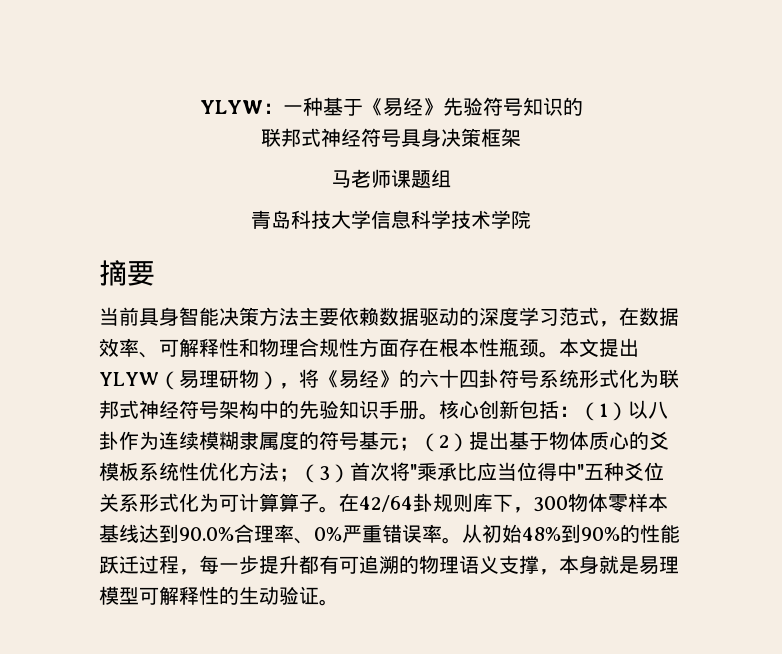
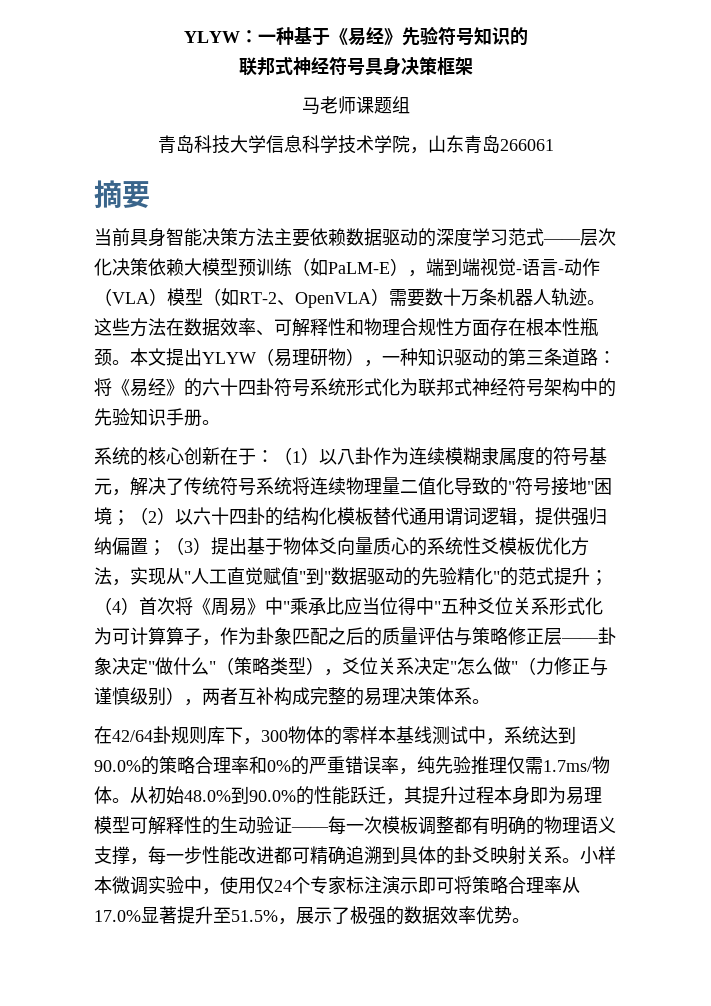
- 青岛科技大学信息科学技术学院
+ 青岛科技大学信息科学技术学院，山东青岛266061
- 当前具身智能决策方法主要依赖数据驱动的深度学习范式，在数据效率、可解释性和物理合规性方面存在根本性瓶颈。
+ 当前具身智能决策方法主要依赖数据驱动的深度学习范式——层次化决策依赖大模型预训练（如PaLM-E），端到端视觉-语言-动作（VLA）模型（如RT-2、OpenVLA）需要数十万条机器人轨迹。这些方法在数据效率、可解释性和物理合规性方面存在根本性瓶颈。
- 本文提出YLYW（易理研物），将《易经》的六十四卦符号系统形式化为联邦式神经符号架构中的先验知识手册。核心创新包括：
+ 本文提出YLYW（易理研物），一种知识驱动的第三条道路：将《易经》的六十四卦符号系统形式化为联邦式神经符号架构中的先验知识手册。
+ 系统的核心创新在于：
- （1）以八卦作为连续模糊隶属度的符号基元；（2）提出基于物体质心的爻模板系统性优化方法；（3）首次将"乘承比应当位得中"五种爻位关系形式化为可计算算子。在42/64卦规则库下，300物体零样本基线达到90.0%合理率、0%严重错误率。从初始48%到90%的性能跃迁过程，每一步提升都有可追溯的物理语义支撑，本身就是易理模型可解释性的生动验证。
+ （1）以八卦作为连续模糊隶属度的符号基元，解决了传统符号系统将连续物理量二值化导致的"符号接地"困境；（2）以六十四卦的结构化模板替代通用谓词逻辑，提供强归纳偏置；（3）提出基于物体爻向量质心的系统性爻模板优化方法，实现从"人工直觉赋值"到"数据驱动的先验精化"的范式提升；（4）首次将《周易》中"乘承比应当位得中"五种爻位关系形式化为可计算算子，作为卦象匹配之后的质量评估与策略修正层——卦象决定"做什么"（策略类型），爻位关系决定"怎么做"（力修正与谨慎级别），两者互补构成完整的易理决策体系。
+ 在42/64卦规则库下，300物体的零样本基线测试中，系统达到90.0%的策略合理率和0%的严重错误率，纯先验推理仅需1.7ms/物体。从初始48.0%到90.0%的性能跃迁，其提升过程本身即为易理模型可解释性的生动验证——每一次模板调整都有明确的物理语义支撑，每一步性能改进都可精确追溯到具体的卦爻映射关系。小样本微调实验中，使用仅24个专家标注演示即可将策略合理率从17.0%显著提升至51.5%，展示了极强的数据效率优势。

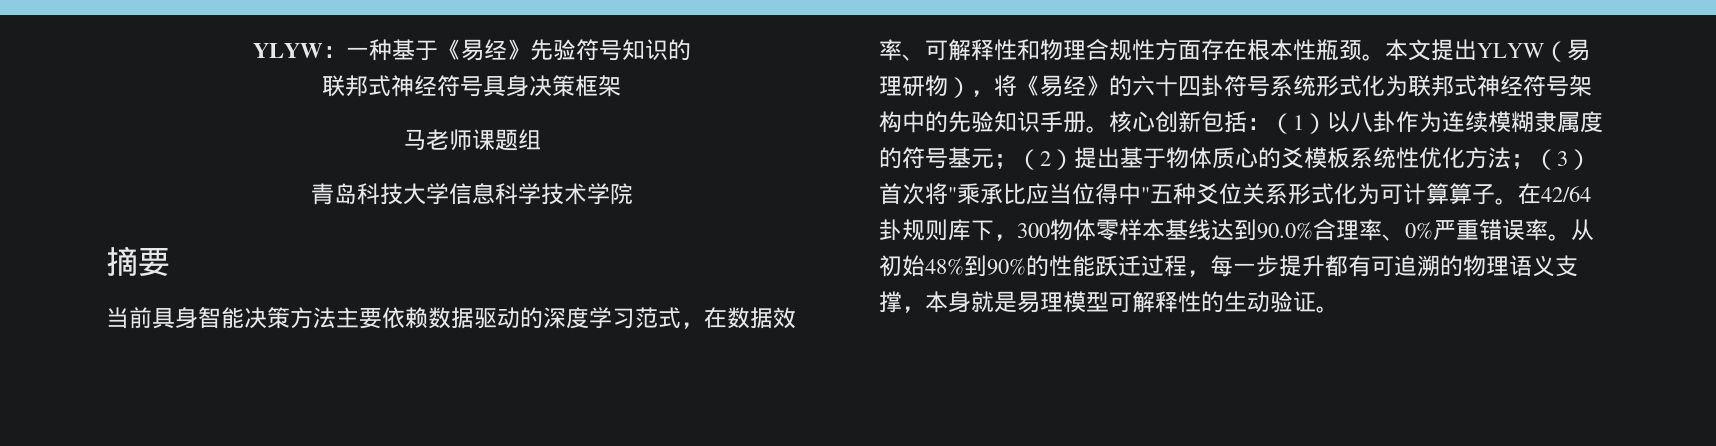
- 青岛科技大学信息科学技术学院，山东青岛266061
+ 青岛科技大学信息科学技术学院
- 当前具身智能决策方法主要依赖数据驱动的深度学习范式——层次化决策依赖大模型预训练（如PaLM-E），端到端视觉-语言-动作（VLA）模型（如RT-2、OpenVLA）需要数十万条机器人轨迹。这些方法在数据效率、可解释性和物理合规性方面存在根本性瓶颈。
+ 当前具身智能决策方法主要依赖数据驱动的深度学习范式，在数据效率、可解释性和物理合规性方面存在根本性瓶颈。
- 本文提出YLYW（易理研物），一种知识驱动的第三条道路：将《易经》的六十四卦符号系统形式化为联邦式神经符号架构中的先验知识手册。
- 系统的核心创新在于：
+ 本文提出YLYW（易理研物），将《易经》的六十四卦符号系统形式化为联邦式神经符号架构中的先验知识手册。核心创新包括：
- （1）以八卦作为连续模糊隶属度的符号基元，解决了传统符号系统将连续物理量二值化导致的"符号接地"困境；（2）以六十四卦的结构化模板替代通用谓词逻辑，提供强归纳偏置；（3）提出基于物体爻向量质心的系统性爻模板优化方法，实现从"人工直觉赋值"到"数据驱动的先验精化"的范式提升；（4）首次将《周易》中"乘承比应当位得中"五种爻位关系形式化为可计算算子，作为卦象匹配之后的质量评估与策略修正层——卦象决定"做什么"（策略类型），爻位关系决定"怎么做"（力修正与谨慎级别），两者互补构成完整的易理决策体系。
- 在42/64卦规则库下，300物体的零样本基线测试中，系统达到90.0%的策略合理率和0%的严重错误率，纯先验推理仅需1.7ms/物体。从初始48.0%到90.0%的性能跃迁，其提升过程本身即为易理模型可解释性的生动验证——每一次模板调整都有明确的物理语义支撑，每一步性能改进都可精确追溯到具体的卦爻映射关系。小样本微调实验中，使用仅24个专家标注演示即可将策略合理率从17.0%显著提升至51.5%，展示了极强的数据效率优势。
+ （1）以八卦作为连续模糊隶属度的符号基元；（2）提出基于物体质心的爻模板系统性优化方法；（3）首次将"乘承比应当位得中"五种爻位关系形式化为可计算算子。在42/64卦规则库下，300物体零样本基线达到90.0%合理率、0%严重错误率。从初始48%到90%的性能跃迁过程，每一步提升都有可追溯的物理语义支撑，本身就是易理模型可解释性的生动验证。

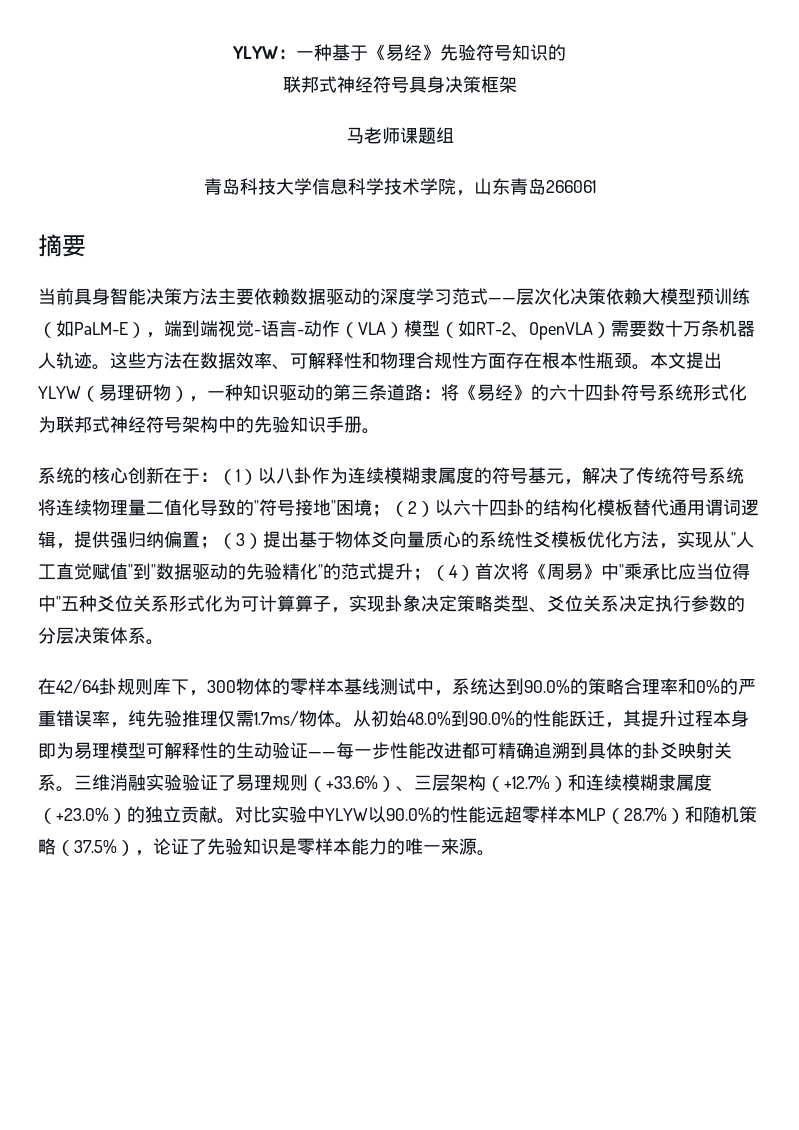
- 青岛科技大学信息科学技术学院
+ 青岛科技大学信息科学技术学院，山东青岛266061
- 当前具身智能决策方法主要依赖数据驱动的深度学习范式，在数据效率、可解释性和物理合规性方面存在根本性瓶颈。
+ 当前具身智能决策方法主要依赖数据驱动的深度学习范式——层次化决策依赖大模型预训练（如PaLM-E），端到端视觉-语言-动作（VLA）模型（如RT-2、OpenVLA）需要数十万条机器人轨迹。这些方法在数据效率、可解释性和物理合规性方面存在根本性瓶颈。
- 本文提出YLYW（易理研物），将《易经》的六十四卦符号系统形式化为联邦式神经符号架构中的先验知识手册。核心创新包括：
+ 本文提出YLYW（易理研物），一种知识驱动的第三条道路：将《易经》的六十四卦符号系统形式化为联邦式神经符号架构中的先验知识手册。
+ 系统的核心创新在于：
- （1）以八卦作为连续模糊隶属度的符号基元；（2）提出基于物体质心的爻模板系统性优化方法；（3）首次将"乘承比应当位得中"五种爻位关系形式化为可计算算子。在42/64卦规则库下，300物体零样本基线达到90.0%合理率、0%严重错误率。从初始48%到90%的性能跃迁过程，每一步提升都有可追溯的物理语义支撑，本身就是易理模型可解释性的生动验证。
+ （1）以八卦作为连续模糊隶属度的符号基元，解决了传统符号系统将连续物理量二值化导致的"符号接地"困境；（2）以六十四卦的结构化模板替代通用谓词逻辑，提供强归纳偏置；（3）提出基于物体爻向量质心的系统性爻模板优化方法，实现从"人工直觉赋值"到"数据驱动的先验精化"的范式提升；（4）首次将《周易》中"乘承比应当位得中"五种爻位关系形式化为可计算算子，实现卦象决定策略类型、爻位关系决定执行参数的分层决策体系。
+ 在42/64卦规则库下，300物体的零样本基线测试中，系统达到90.0%的策略合理率和0%的严重错误率，纯先验推理仅需1.7ms/物体。从初始48.0%到90.0%的性能跃迁，其提升过程本身即为易理模型可解释性的生动验证——每一步性能改进都可精确追溯到具体的卦爻映射关系。三维消融实验验证了易理规则（+33.6%）、三层架构（+12.7%）和连续模糊隶属度（+23.0%）的独立贡献。对比实验中YLYW以90.0%的性能远超零样本MLP（28.7%）和随机策略（37.5%），论证了先验知识是零样本能力的唯一来源。

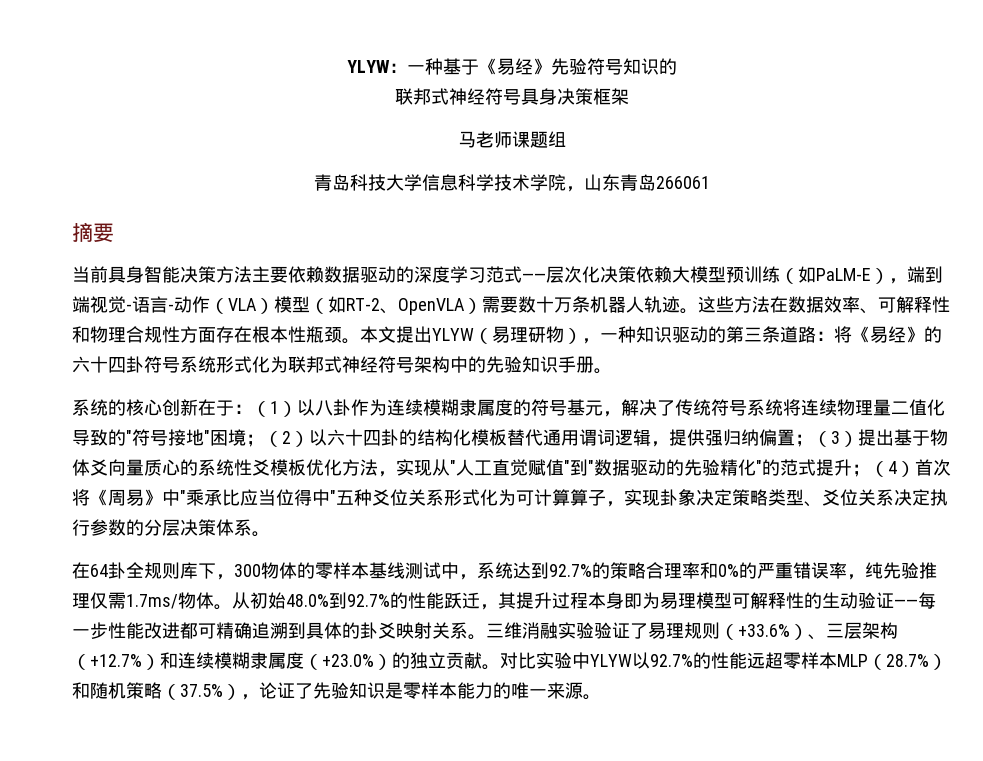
- 在42/64卦规则库下，300物体的零样本基线测试中，系统达到90.0%的策略合理率和0%的严重错误率，纯先验推理仅需1.7ms/物体。
+ 在64卦全规则库下，300物体的零样本基线测试中，系统达到92.7%的策略合理率和0%的严重错误率，纯先验推理仅需1.7ms/物体。
- 从初始48.0%到90.0%的性能跃迁，其提升过程本身即为易理模型可解释性的生动验证——每一步性能改进都可精确追溯到具体的卦爻映射关系。
+ 从初始48.0%到92.7%的性能跃迁，其提升过程本身即为易理模型可解释性的生动验证——每一步性能改进都可精确追溯到具体的卦爻映射关系。
- 对比实验中YLYW以90.0%的性能远超零样本MLP（28.7%）和随机策略（37.5%），论证了先验知识是零样本能力的唯一来源。
+ 对比实验中YLYW以92.7%的性能远超零样本MLP（28.7%）和随机策略（37.5%），论证了先验知识是零样本能力的唯一来源。

